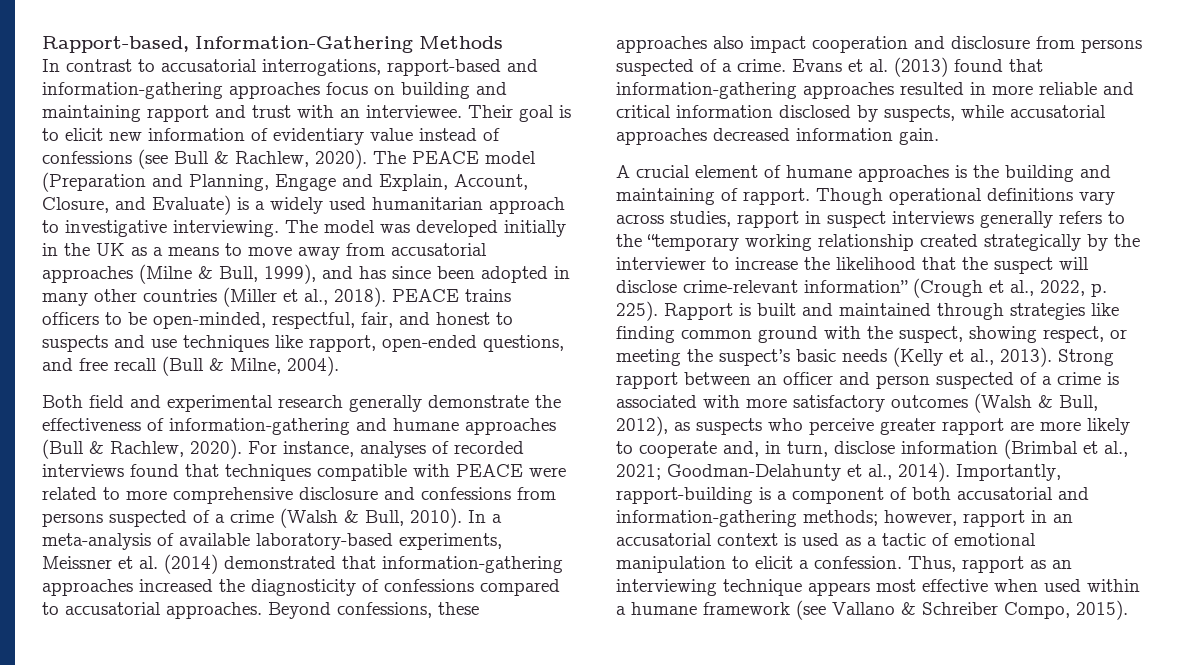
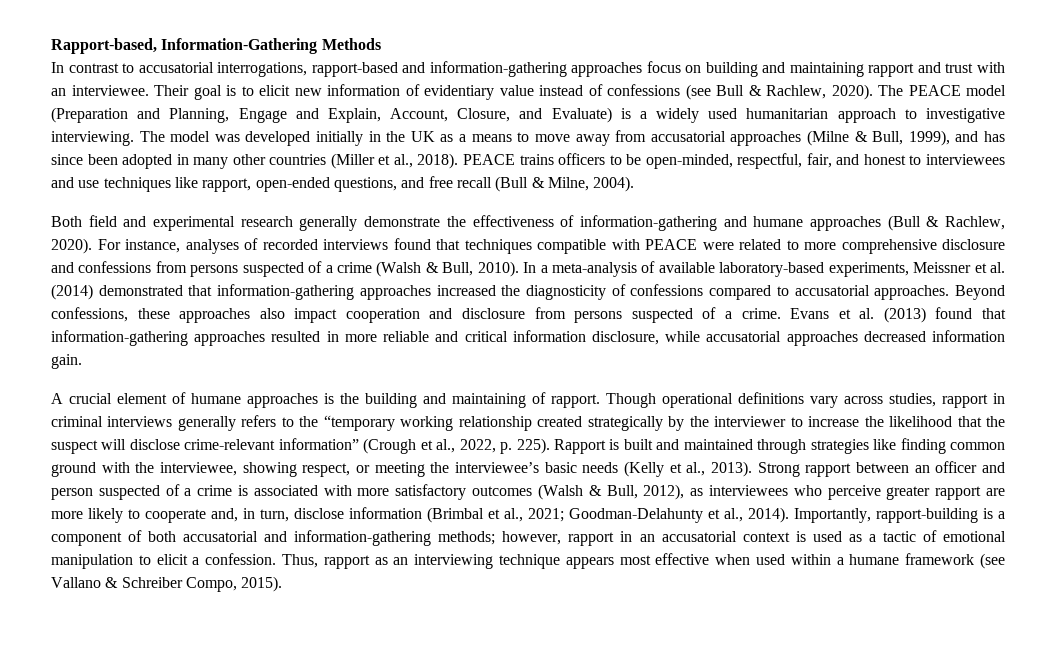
- PEACE trains officers to be open-minded, respectful, fair, and honest to suspects and use techniques like rapport, open-ended questions, and free recall (Bull & Milne, 2004).
+ PEACE trains officers to be open-minded, respectful, fair, and honest to interviewees and use techniques like rapport, open-ended questions, and free recall (Bull & Milne, 2004).
- Evans et al. (2013) found that information-gathering approaches resulted in more reliable and critical information disclosed by suspects, while accusatorial approaches decreased information gain.
+ Evans et al. (2013) found that information-gathering approaches resulted in more reliable and critical information disclosure, while accusatorial approaches decreased information gain.
- Though operational definitions vary across studies, rapport in suspect interviews generally refers to the “temporary working relationship created strategically by the interviewer to increase the likelihood that the suspect will disclose crime-relevant information” (Crough et al., 2022, p. 225).
+ Though operational definitions vary across studies, rapport in criminal interviews generally refers to the “temporary working relationship created strategically by the interviewer to increase the likelihood that the suspect will disclose crime-relevant information” (Crough et al., 2022, p. 225).
- Rapport is built and maintained through strategies like finding common ground with the suspect, showing respect, or meeting the suspect’s basic needs (Kelly et al., 2013).
+ Rapport is built and maintained through strategies like finding common ground with the interviewee, showing respect, or meeting the interviewee’s basic needs (Kelly et al., 2013).
- Strong rapport between an officer and person suspected of a crime is associated with more satisfactory outcomes (Walsh & Bull, 2012), as suspects who perceive greater rapport are more likely to cooperate and, in turn, disclose information (Brimbal et al., 2021; Goodman-Delahunty et al., 2014).
+ Strong rapport between an officer and person suspected of a crime is associated with more satisfactory outcomes (Walsh & Bull, 2012), as interviewees who perceive greater rapport are more likely to cooperate and, in turn, disclose information (Brimbal et al., 2021; Goodman-Delahunty et al., 2014).

